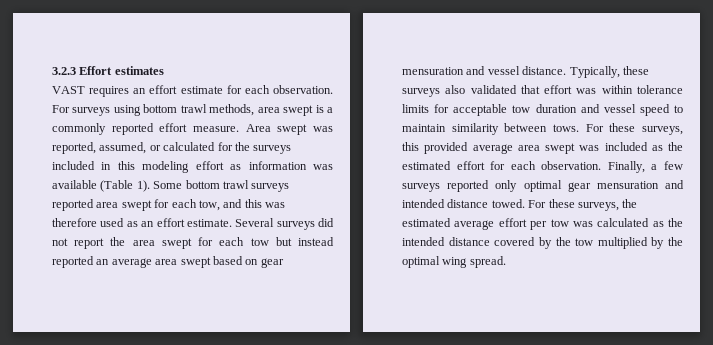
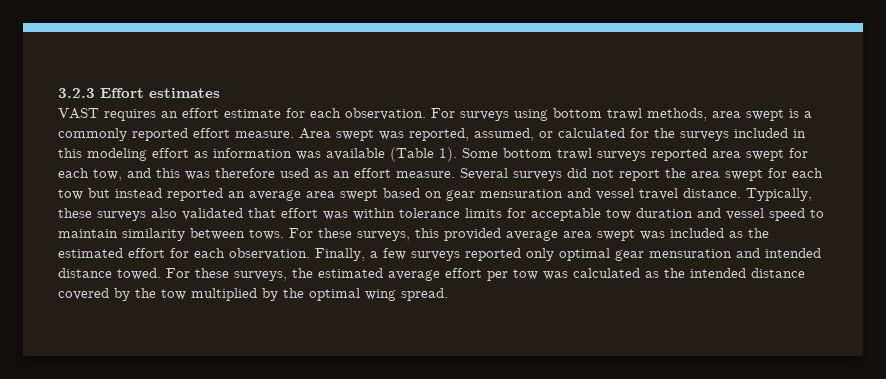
- Some bottom trawl surveys reported area swept for each tow, and this was therefore used as an effort estimate.
+ Some bottom trawl surveys reported area swept for each tow, and this was therefore used as an effort measure.
- Several surveys did not report the area swept for each tow but instead reported an average area swept based on gear mensuration and vessel distance.
+ Several surveys did not report the area swept for each tow but instead reported an average area swept based on gear mensuration and vessel travel distance.

